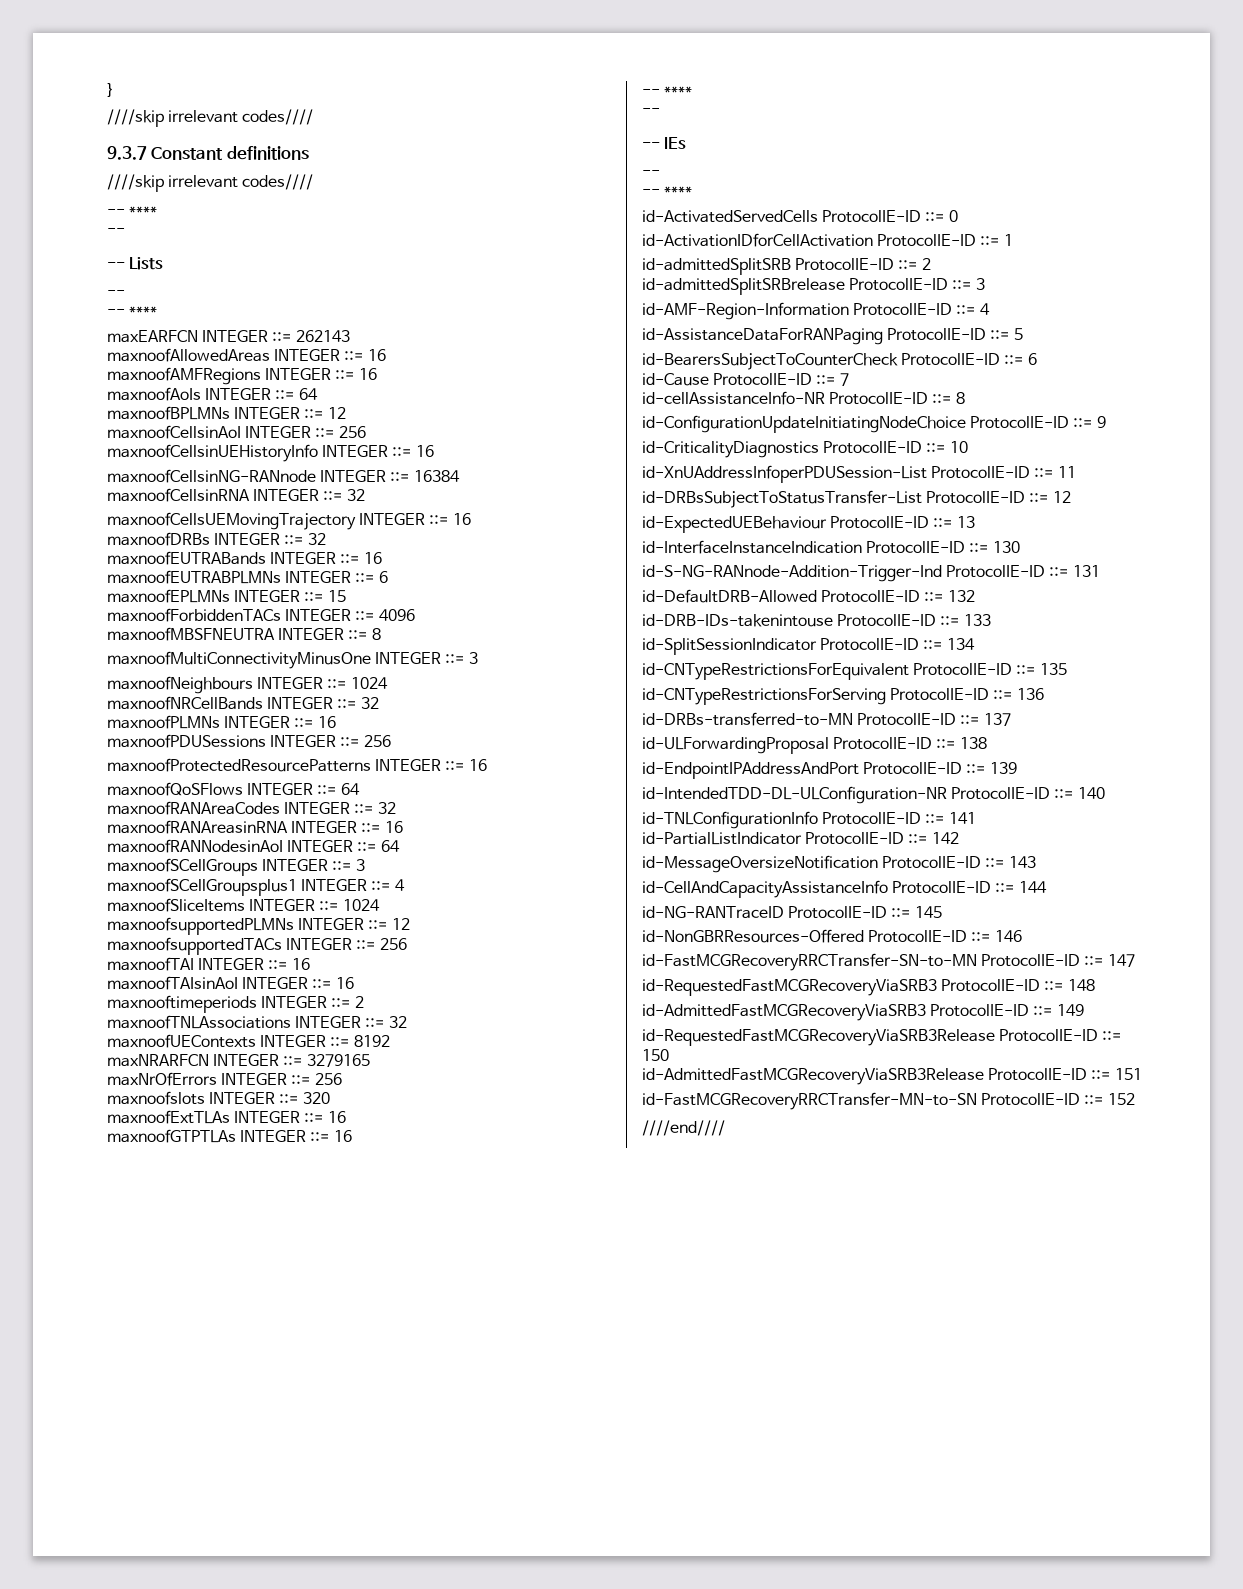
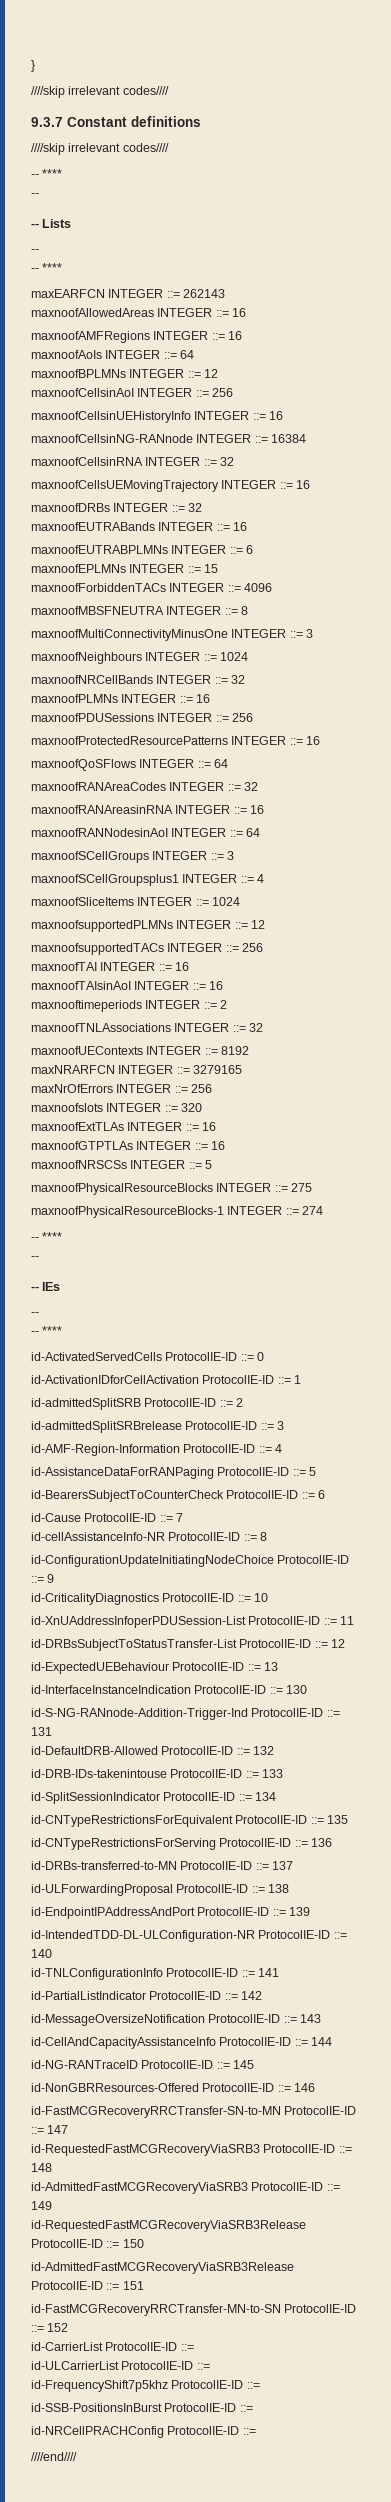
+ maxnoofNRSCSs INTEGER ::= 5
+ maxnoofPhysicalResourceBlocks INTEGER ::= 275
+ maxnoofPhysicalResourceBlocks-1 INTEGER ::= 274
+ id-CarrierList ProtocolIE-ID ::=
+ id-ULCarrierList ProtocolIE-ID ::=
+ id-FrequencyShift7p5khz ProtocolIE-ID ::=
+ id-SSB-PositionsInBurst ProtocolIE-ID ::=
+ id-NRCellPRACHConfig ProtocolIE-ID ::=

